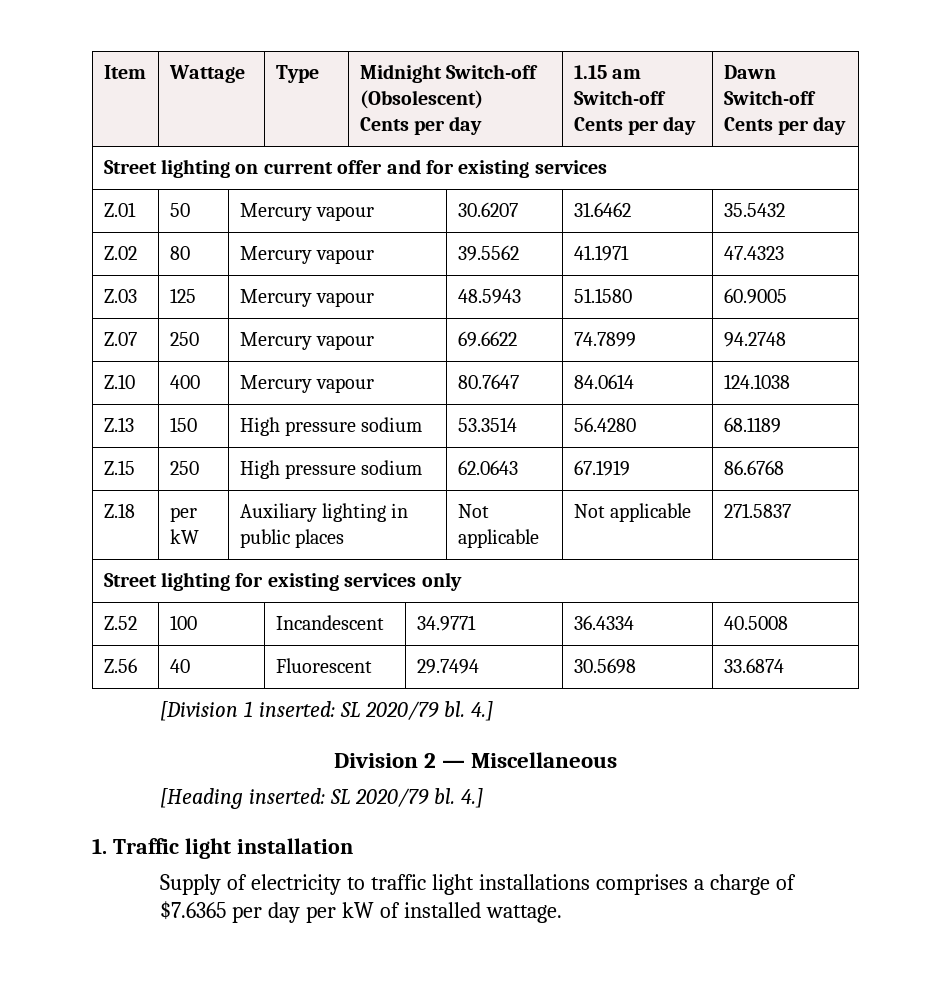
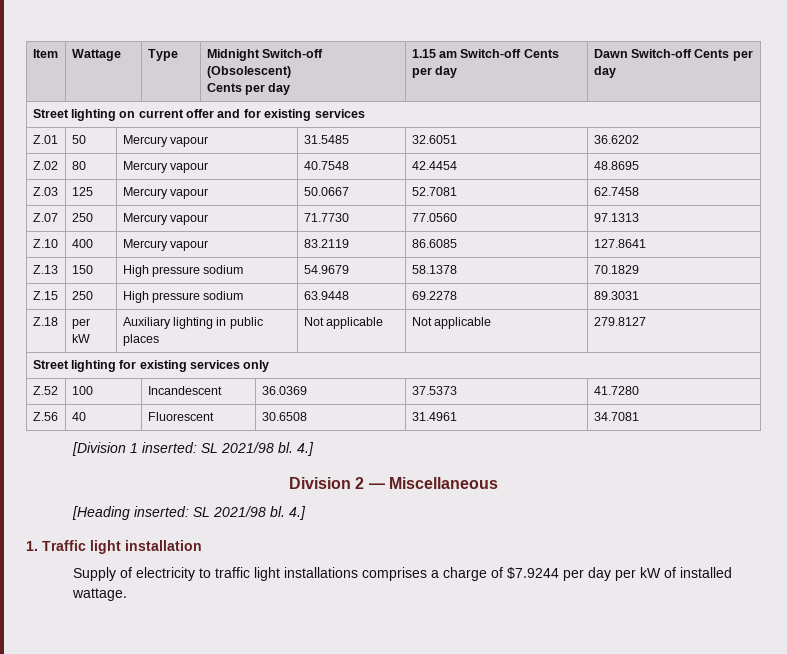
- Z.01 | 50 | Mercury vapour | 30.6207 | 31.6462 | 35.5432
+ Z.01 | 50 | Mercury vapour | 31.5485 | 32.6051 | 36.6202
- Z.02 | 80 | Mercury vapour | 39.5562 | 41.1971 | 47.4323
+ Z.02 | 80 | Mercury vapour | 40.7548 | 42.4454 | 48.8695
- Z.03 | 125 | Mercury vapour | 48.5943 | 51.1580 | 60.9005
+ Z.03 | 125 | Mercury vapour | 50.0667 | 52.7081 | 62.7458
- Z.07 | 250 | Mercury vapour | 69.6622 | 74.7899 | 94.2748
+ Z.07 | 250 | Mercury vapour | 71.7730 | 77.0560 | 97.1313
- Z.10 | 400 | Mercury vapour | 80.7647 | 84.0614 | 124.1038
+ Z.10 | 400 | Mercury vapour | 83.2119 | 86.6085 | 127.8641
- Z.13 | 150 | High pressure sodium | 53.3514 | 56.4280 | 68.1189
+ Z.13 | 150 | High pressure sodium | 54.9679 | 58.1378 | 70.1829
- Z.15 | 250 | High pressure sodium | 62.0643 | 67.1919 | 86.6768
+ Z.15 | 250 | High pressure sodium | 63.9448 | 69.2278 | 89.3031
- Z.18 | per kW | Auxiliary lighting in public places | Not applicable | Not applicable | 271.5837
+ Z.18 | per kW | Auxiliary lighting in public places | Not applicable | Not applicable | 279.8127
- Z.52 | 100 | Incandescent | 34.9771 | 36.4334 | 40.5008
+ Z.52 | 100 | Incandescent | 36.0369 | 37.5373 | 41.7280
- Z.56 | 40 | Fluorescent | 29.7494 | 30.5698 | 33.6874
+ Z.56 | 40 | Fluorescent | 30.6508 | 31.4961 | 34.7081
- [Division 1 inserted: SL 2020/79 bl.
+ [Division 1 inserted: SL 2021/98 bl.
- [Heading inserted: SL 2020/79 bl.
+ [Heading inserted: SL 2021/98 bl.
- Supply of electricity to traffic light installations comprises a charge of $7.6365 per day per kW of installed wattage.
+ Supply of electricity to traffic light installations comprises a charge of $7.9244 per day per kW of installed wattage.

